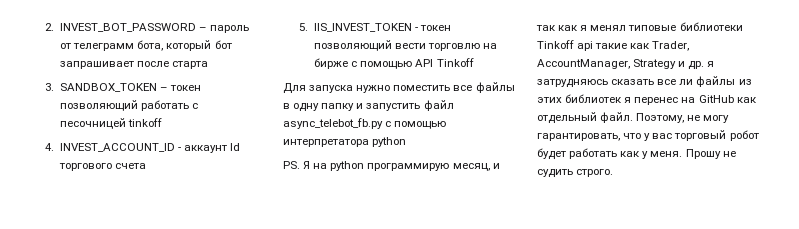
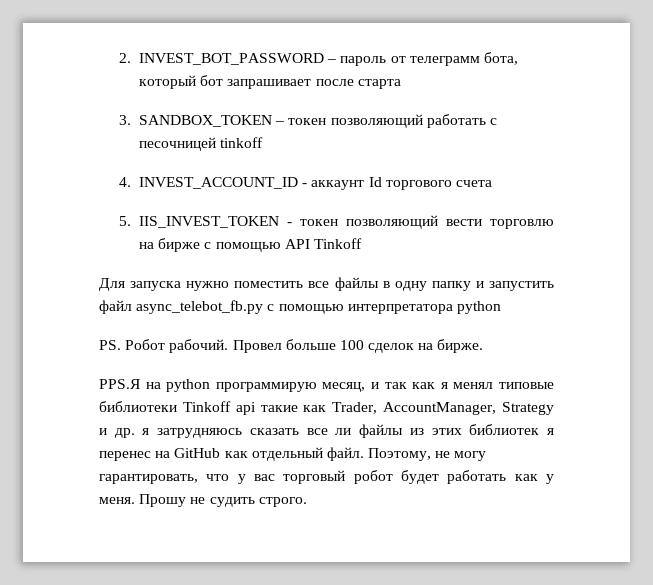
- PS. Я на python программирую месяц, и так как я менял типовые библиотеки Tinkoff api такие как Trader, AccountManager, Strategy и др. я затрудняюсь сказать все ли файлы из этих библиотек я перенес на GitHub как отдельный файл.
+ PS. Робот рабочий. Провел больше 100 сделок на бирже.
+ PPS.Я на python программирую месяц, и так как я менял типовые библиотеки Tinkoff api такие как Trader, AccountManager, Strategy и др. я затрудняюсь сказать все ли файлы из этих библиотек я перенес на GitHub как отдельный файл.

